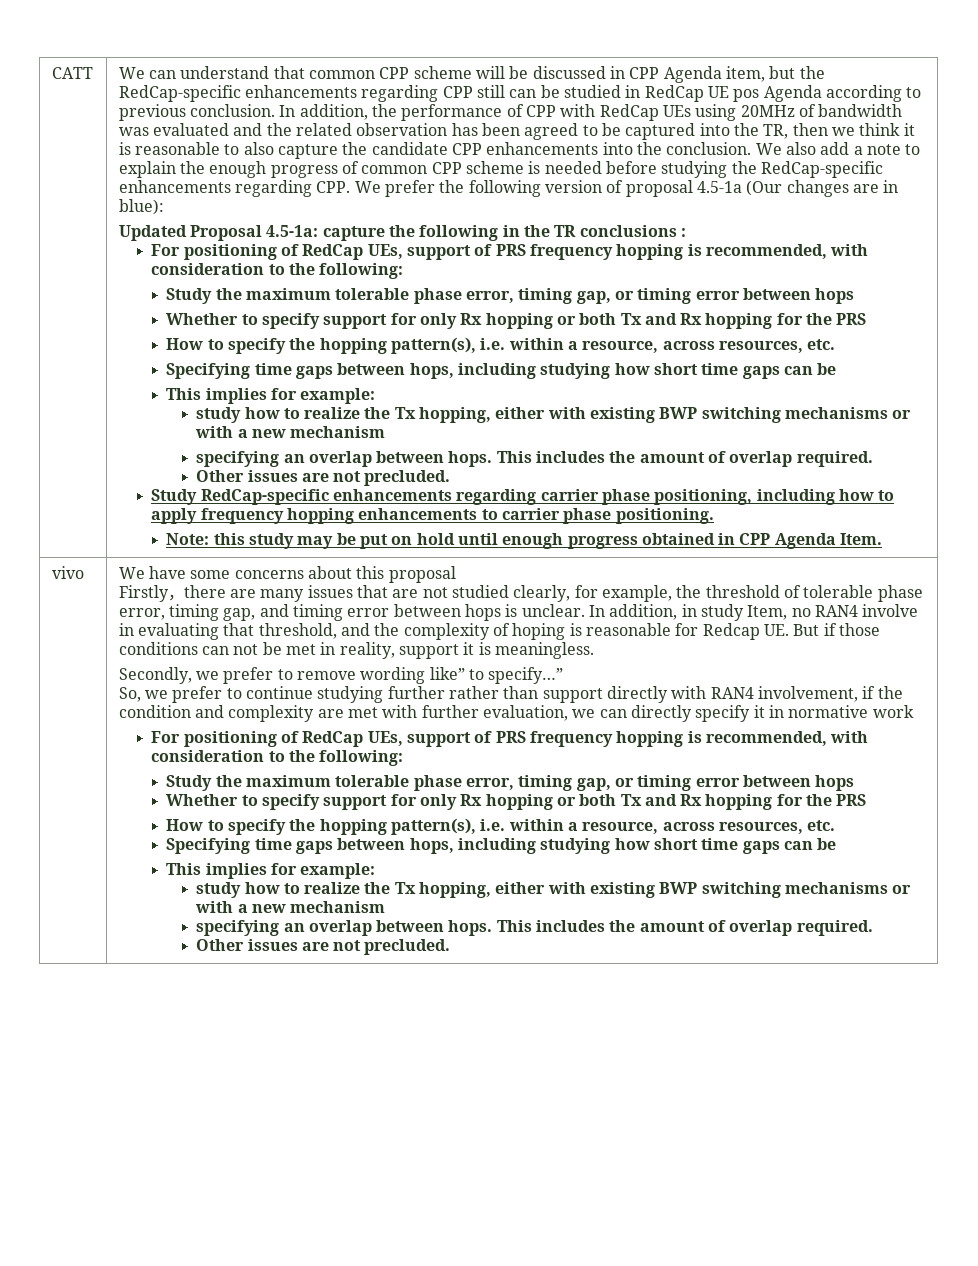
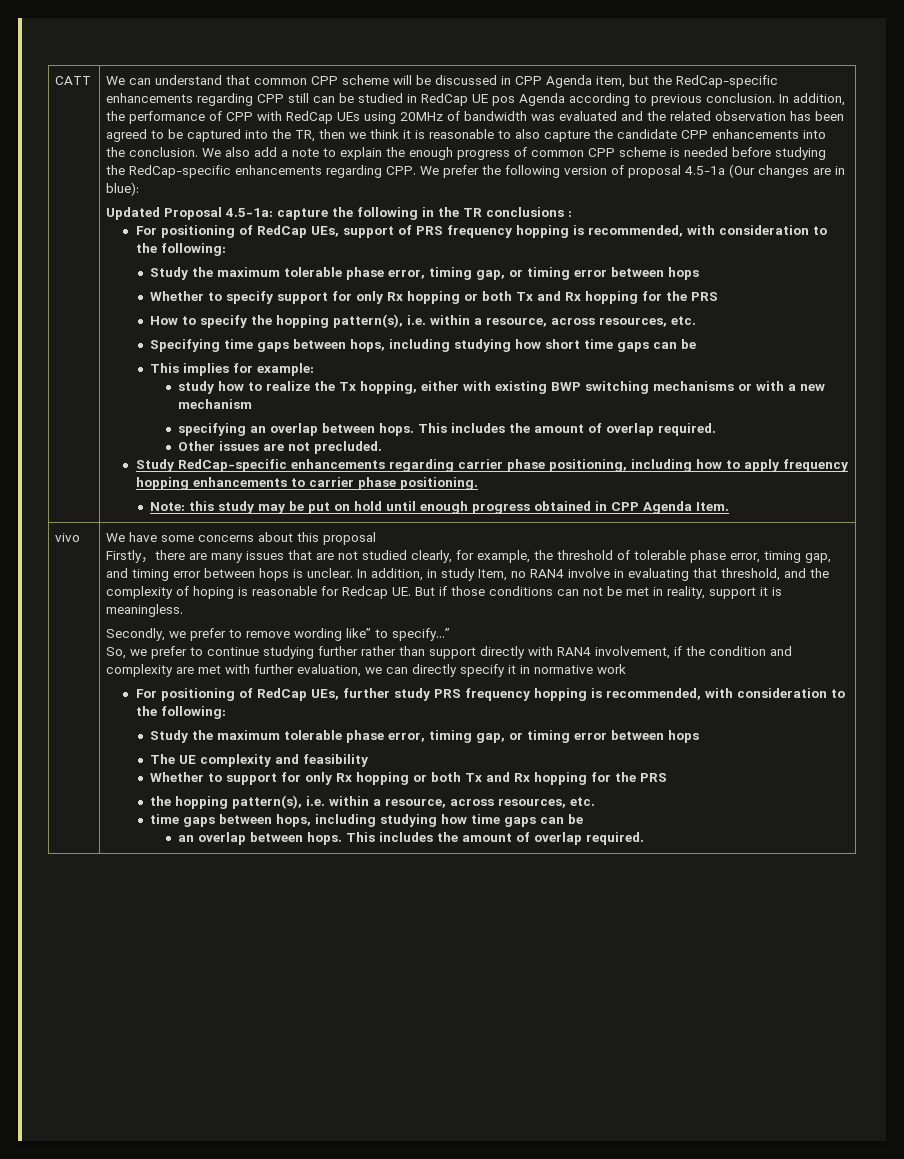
  So, we prefer to continue studying further rather than support directly with RAN4 involvement, if the condition and complexity are met with further evaluation, we can directly specify it in normative work
- For positioning of RedCap UEs, support of PRS frequency hopping is recommended, with consideration to the following:
+ For positioning of RedCap UEs, further study PRS frequency hopping is recommended, with consideration to the following:
  Study the maximum tolerable phase error, timing gap, or timing error between hops
- Whether to specify support for only Rx hopping or both Tx and Rx hopping for the PRS
- How to specify the hopping pattern(s), i.e. within a resource, across resources, etc.
- Specifying time gaps between hops, including studying how short time gaps can be
- This implies for example:
- study how to realize the Tx hopping, either with existing BWP switching mechanisms or with a new mechanism
- specifying an overlap between hops. This includes the amount of overlap required.
- Other issues are not precluded.
+ The UE complexity and feasibility
+ Whether to support for only Rx hopping or both Tx and Rx hopping for the PRS
+ the hopping pattern(s), i.e. within a resource, across resources, etc.
+ time gaps between hops, including studying how time gaps can be
+ an overlap between hops. This includes the amount of overlap required.

